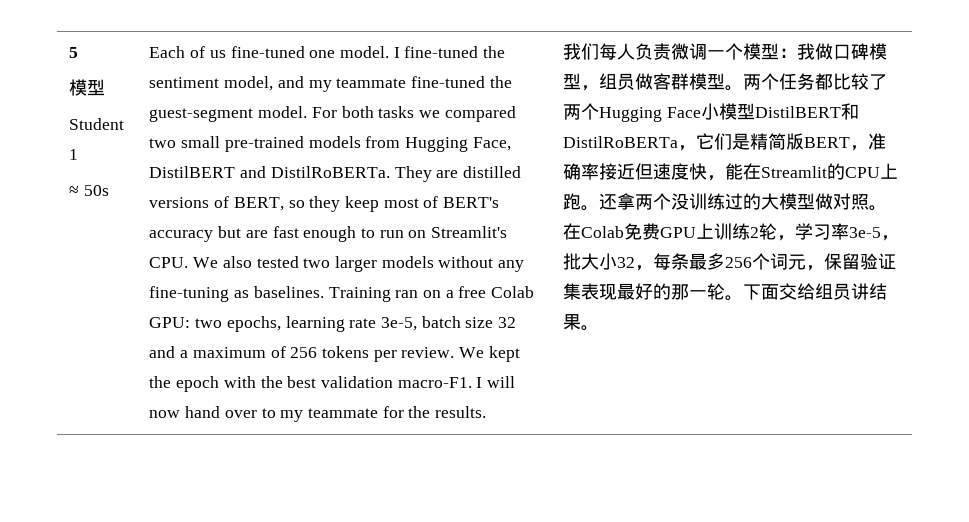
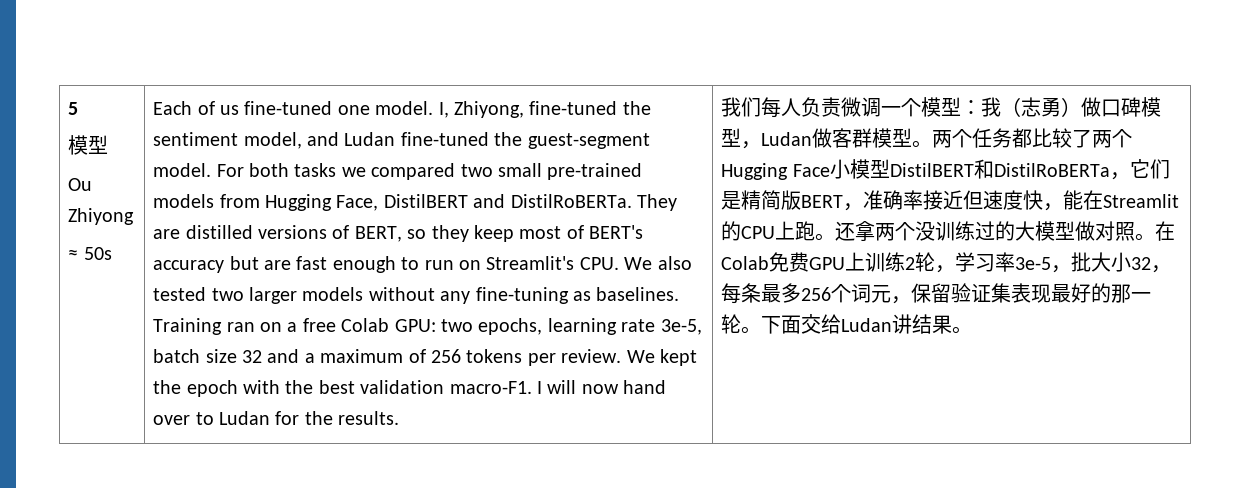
- Student 1
+ Ou Zhiyong
- I fine-tuned the sentiment model, and my teammate fine-tuned the guest-segment model.
+ I, Zhiyong, fine-tuned the sentiment model, and Ludan fine-tuned the guest-segment model.
- I will now hand over to my teammate for the results.
+ I will now hand over to Ludan for the results.
- 我们每人负责微调一个模型：我做口碑模型，组员做客群模型。
+ 我们每人负责微调一个模型：我（志勇）做口碑模型，Ludan做客群模型。
- 下面交给组员讲结果。
+ 下面交给Ludan讲结果。

